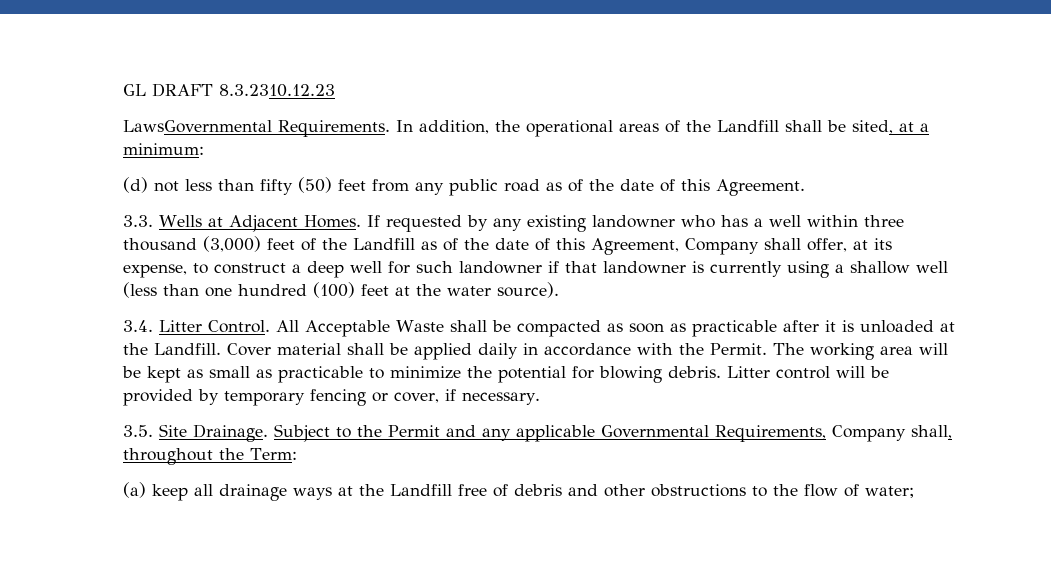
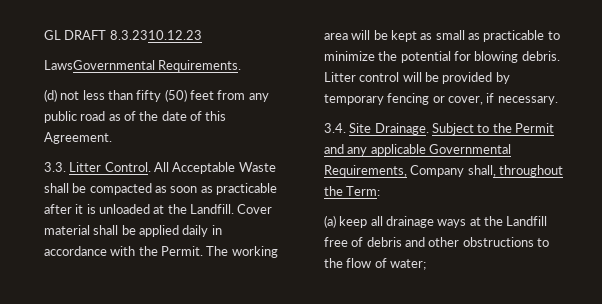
- In addition, the operational areas of the Landfill shall be sited, at a minimum:
- 3.3. Wells at Adjacent Homes. If requested by any existing landowner who has a well within three thousand (3,000) feet of the Landfill as of the date of this Agreement, Company shall offer, at its expense, to construct a deep well for such landowner if that landowner is currently using a shallow well (less than one hundred (100) feet at the water source).
- 3.4. Litter Control.
+ 3.3. Litter Control.
- 3.5. Site Drainage.
+ 3.4. Site Drainage.

